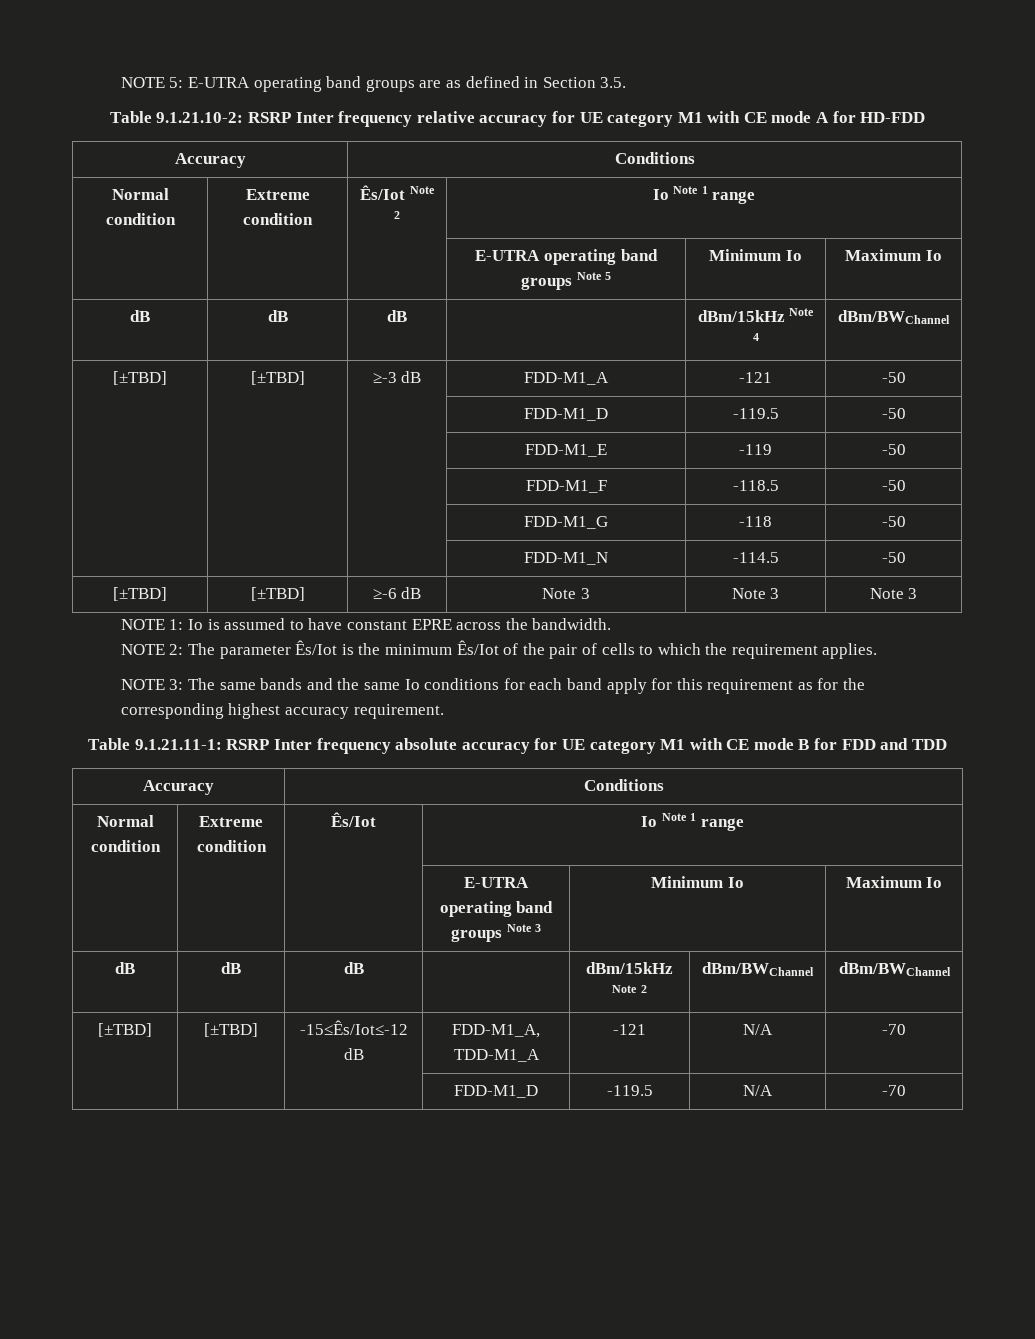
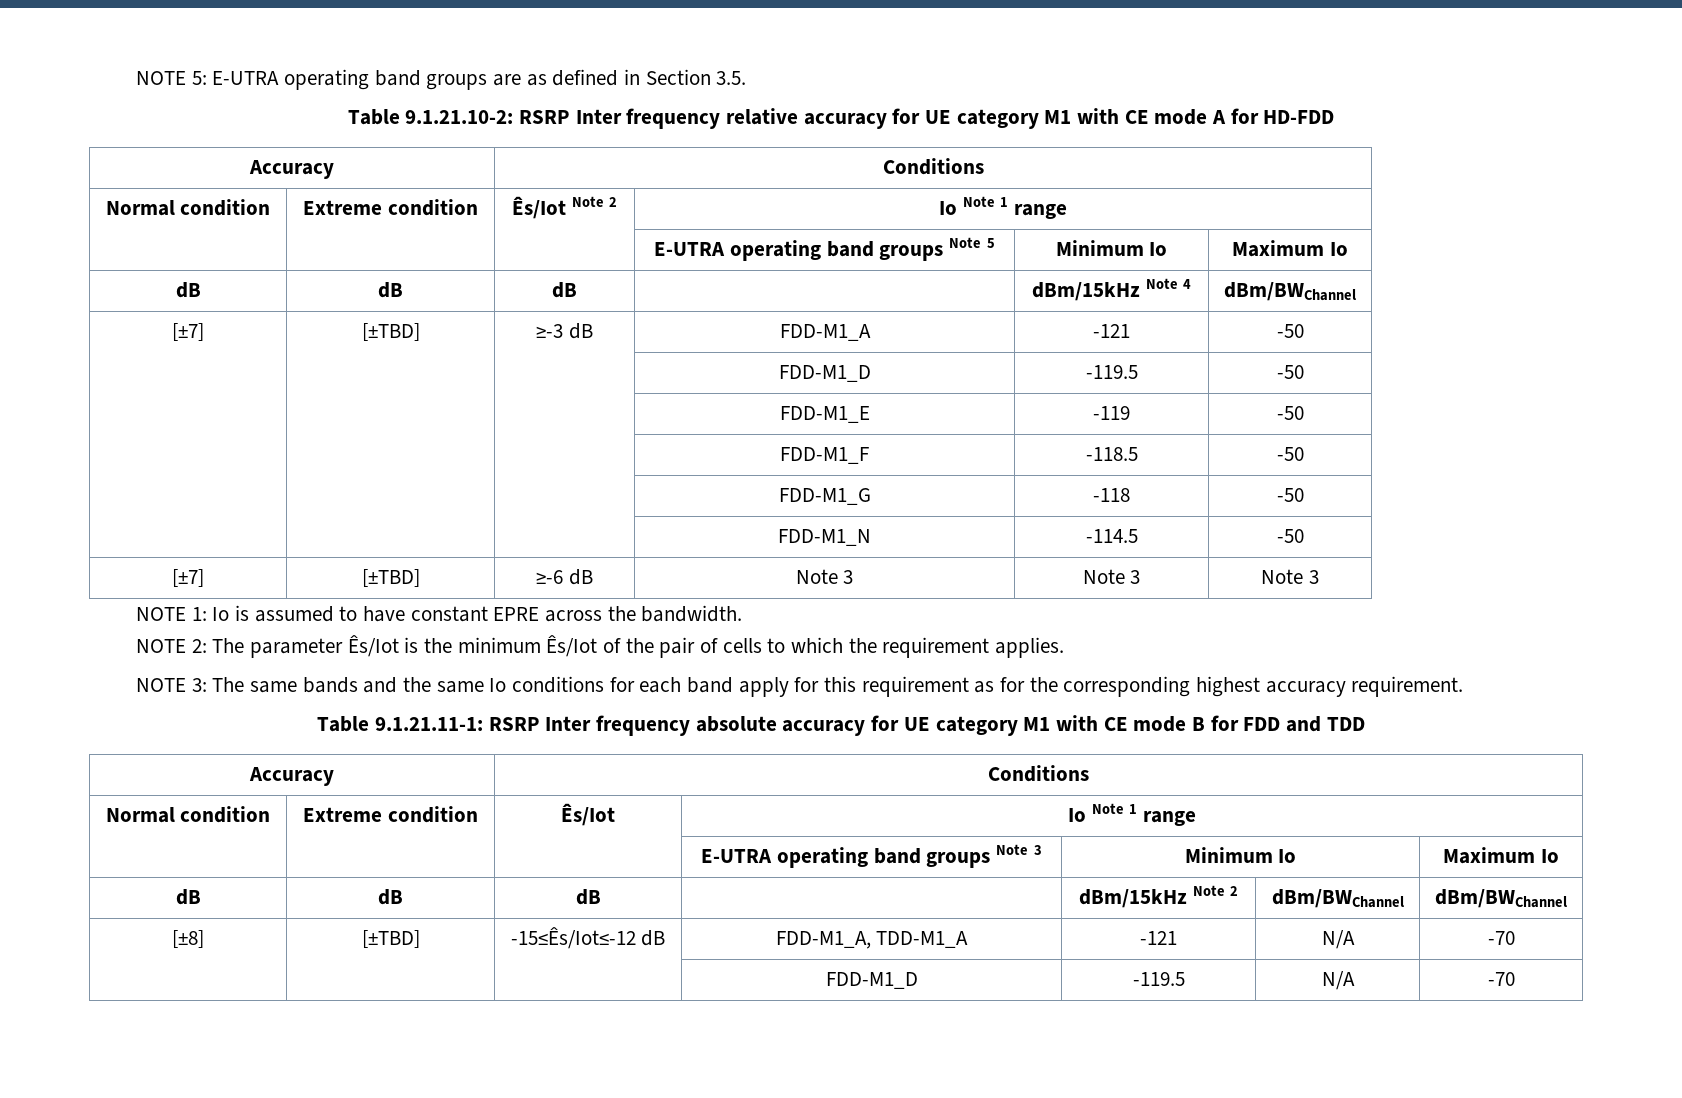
- [±TBD] | [±TBD] | ≥-3 dB | FDD-M1_A | -121 | -50
+ [±7] | [±TBD] | ≥-3 dB | FDD-M1_A | -121 | -50
- [±TBD] | [±TBD] | ≥-6 dB | Note 3 | Note 3 | Note 3
+ [±7] | [±TBD] | ≥-6 dB | Note 3 | Note 3 | Note 3
- [±TBD] | [±TBD] | -15≤Ês/Iot≤-12 dB | FDD-M1_A, TDD-M1_A | -121 | N/A | -70
+ [±8] | [±TBD] | -15≤Ês/Iot≤-12 dB | FDD-M1_A, TDD-M1_A | -121 | N/A | -70

